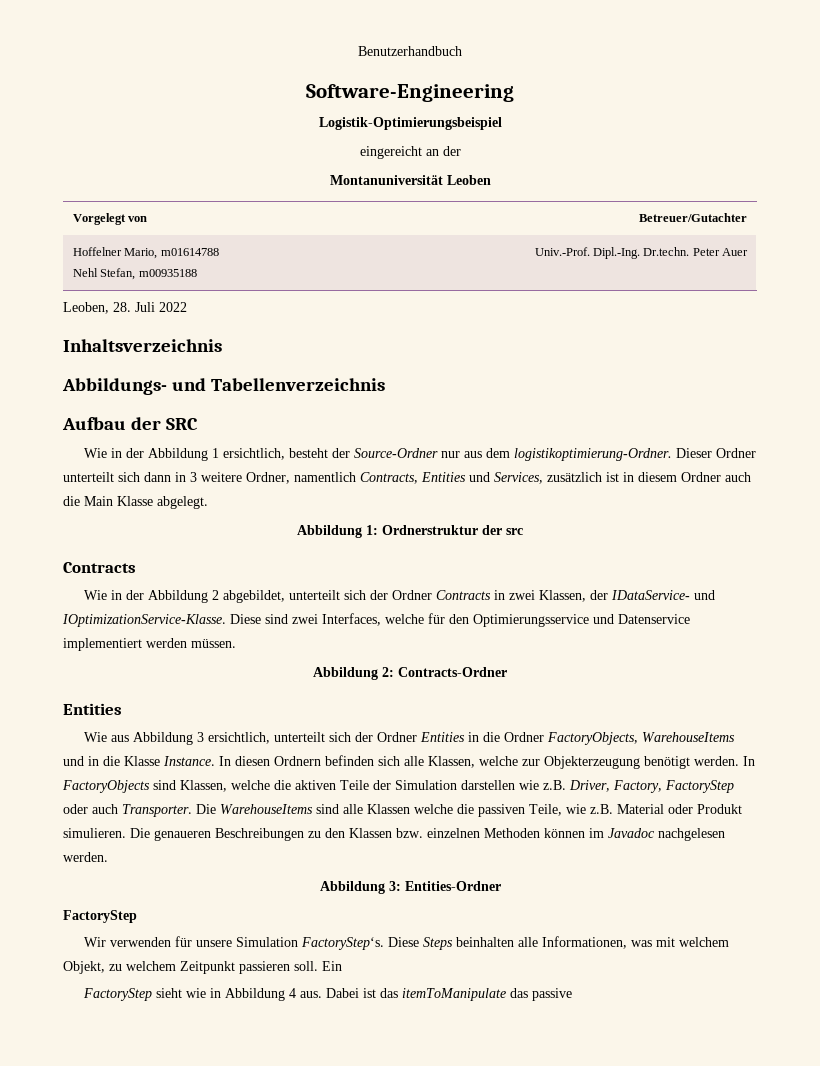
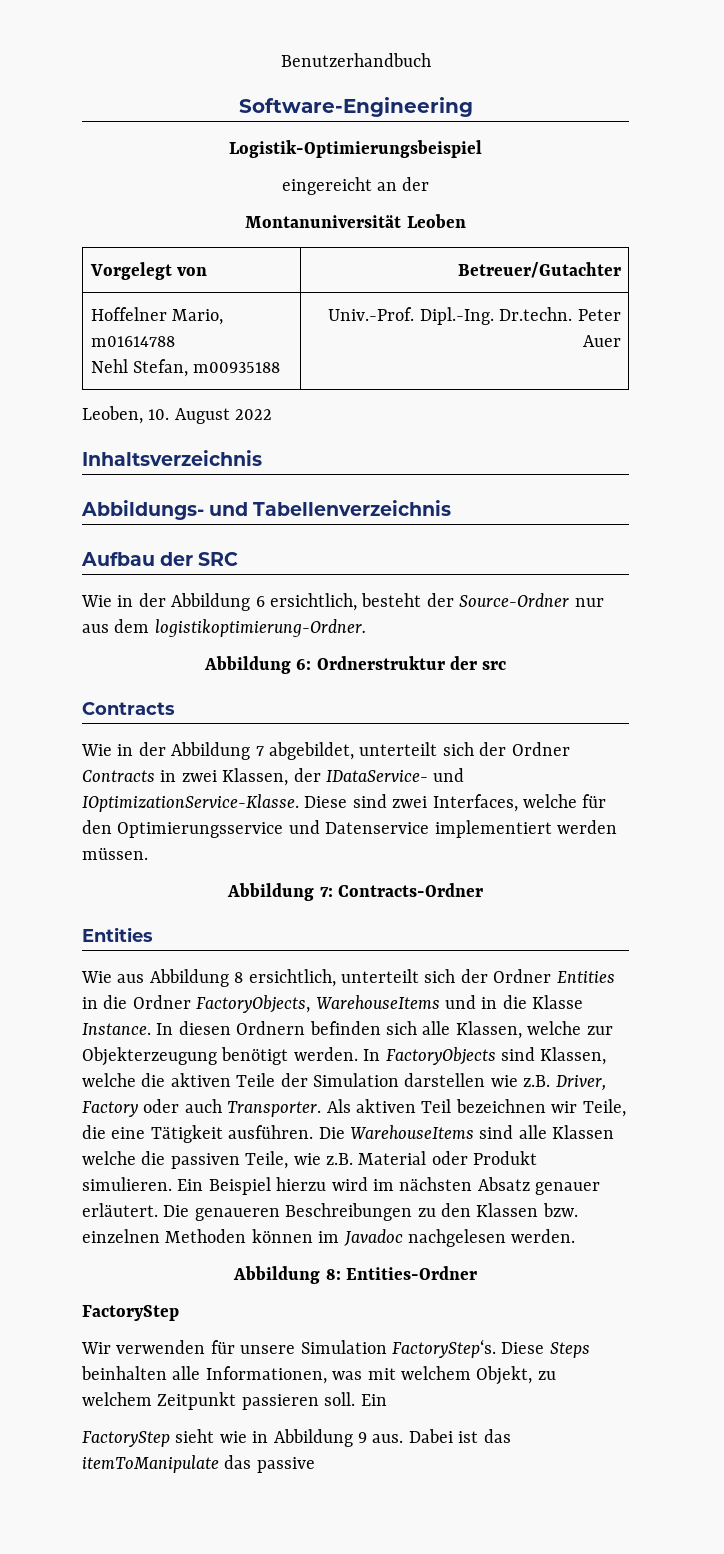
- Leoben, 28. Juli 2022
+ Leoben, 10. August 2022
- Wie in der Abbildung 1 ersichtlich, besteht der Source-Ordner nur aus dem logistikoptimierung-Ordner. Dieser Ordner unterteilt sich dann in 3 weitere Ordner, namentlich Contracts, Entities und Services, zusätzlich ist in diesem Ordner auch die Main Klasse abgelegt.
- Abbildung 1: Ordnerstruktur der src
+ Wie in der Abbildung 6 ersichtlich, besteht der Source-Ordner nur aus dem logistikoptimierung-Ordner.
+ Abbildung 6: Ordnerstruktur der src
- Wie in der Abbildung 2 abgebildet, unterteilt sich der Ordner Contracts in zwei Klassen, der IDataService- und IOptimizationService-Klasse.
+ Wie in der Abbildung 7 abgebildet, unterteilt sich der Ordner Contracts in zwei Klassen, der IDataService- und IOptimizationService-Klasse.
- Abbildung 2: Contracts-Ordner
+ Abbildung 7: Contracts-Ordner
- Wie aus Abbildung 3 ersichtlich, unterteilt sich der Ordner Entities in die Ordner FactoryObjects, WarehouseItems und in die Klasse Instance.
+ Wie aus Abbildung 8 ersichtlich, unterteilt sich der Ordner Entities in die Ordner FactoryObjects, WarehouseItems und in die Klasse Instance.
- In FactoryObjects sind Klassen, welche die aktiven Teile der Simulation darstellen wie z.B. Driver, Factory, FactoryStep oder auch Transporter.
+ In FactoryObjects sind Klassen, welche die aktiven Teile der Simulation darstellen wie z.B. Driver, Factory oder auch Transporter.
+ Als aktiven Teil bezeichnen wir Teile, die eine Tätigkeit ausführen.
+ Ein Beispiel hierzu wird im nächsten Absatz genauer erläutert.
- Abbildung 3: Entities-Ordner
+ Abbildung 8: Entities-Ordner
- FactoryStep sieht wie in Abbildung 4 aus.
+ FactoryStep sieht wie in Abbildung 9 aus.

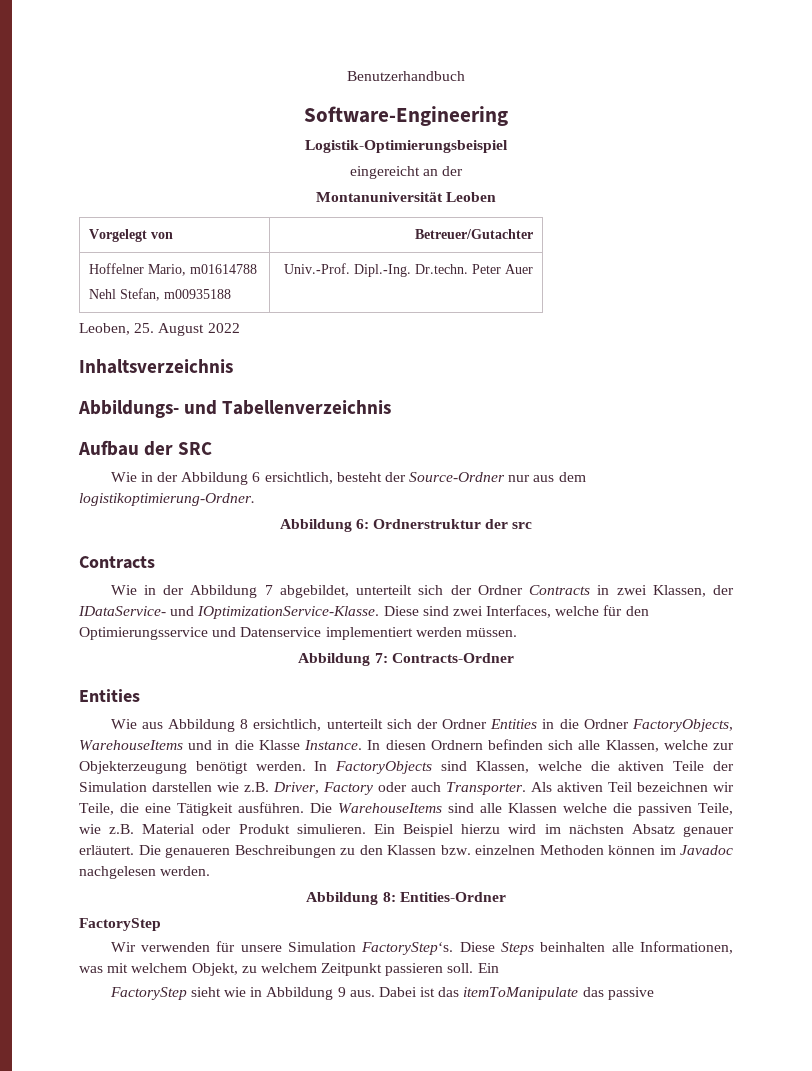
- Leoben, 10. August 2022
+ Leoben, 25. August 2022

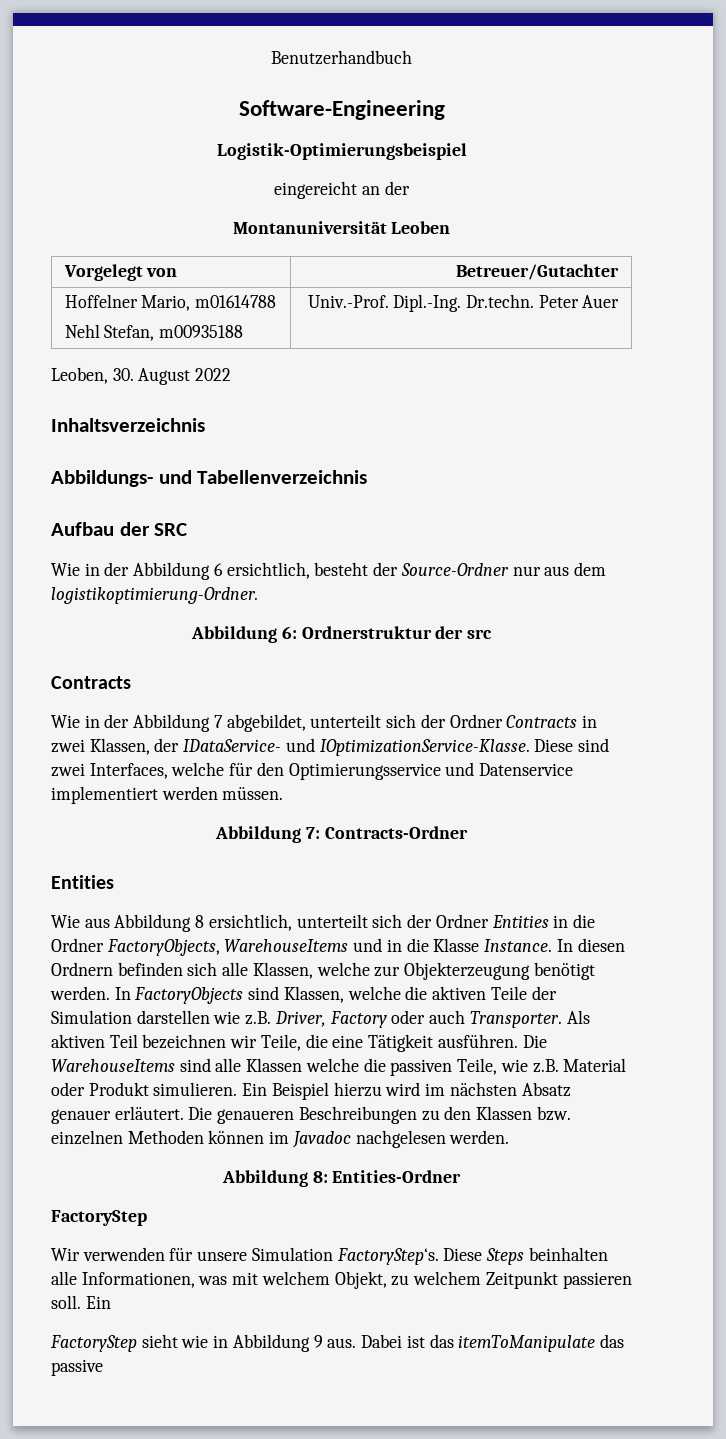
- Leoben, 25. August 2022
+ Leoben, 30. August 2022

